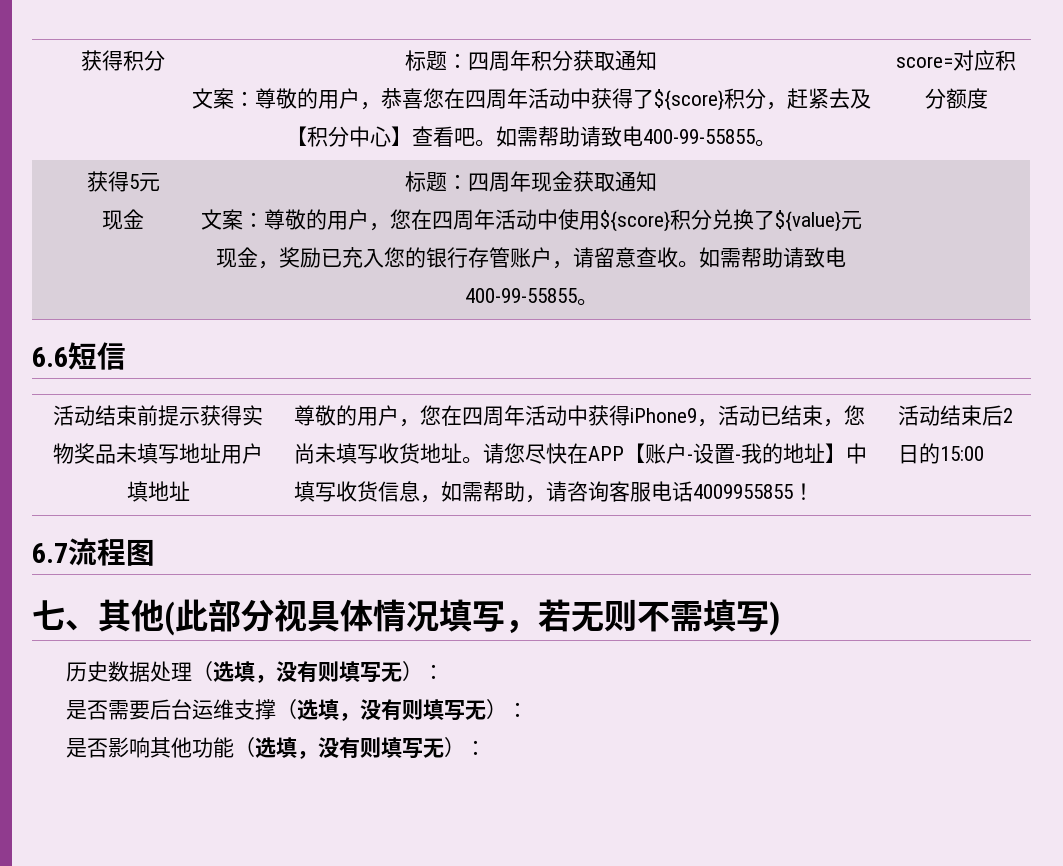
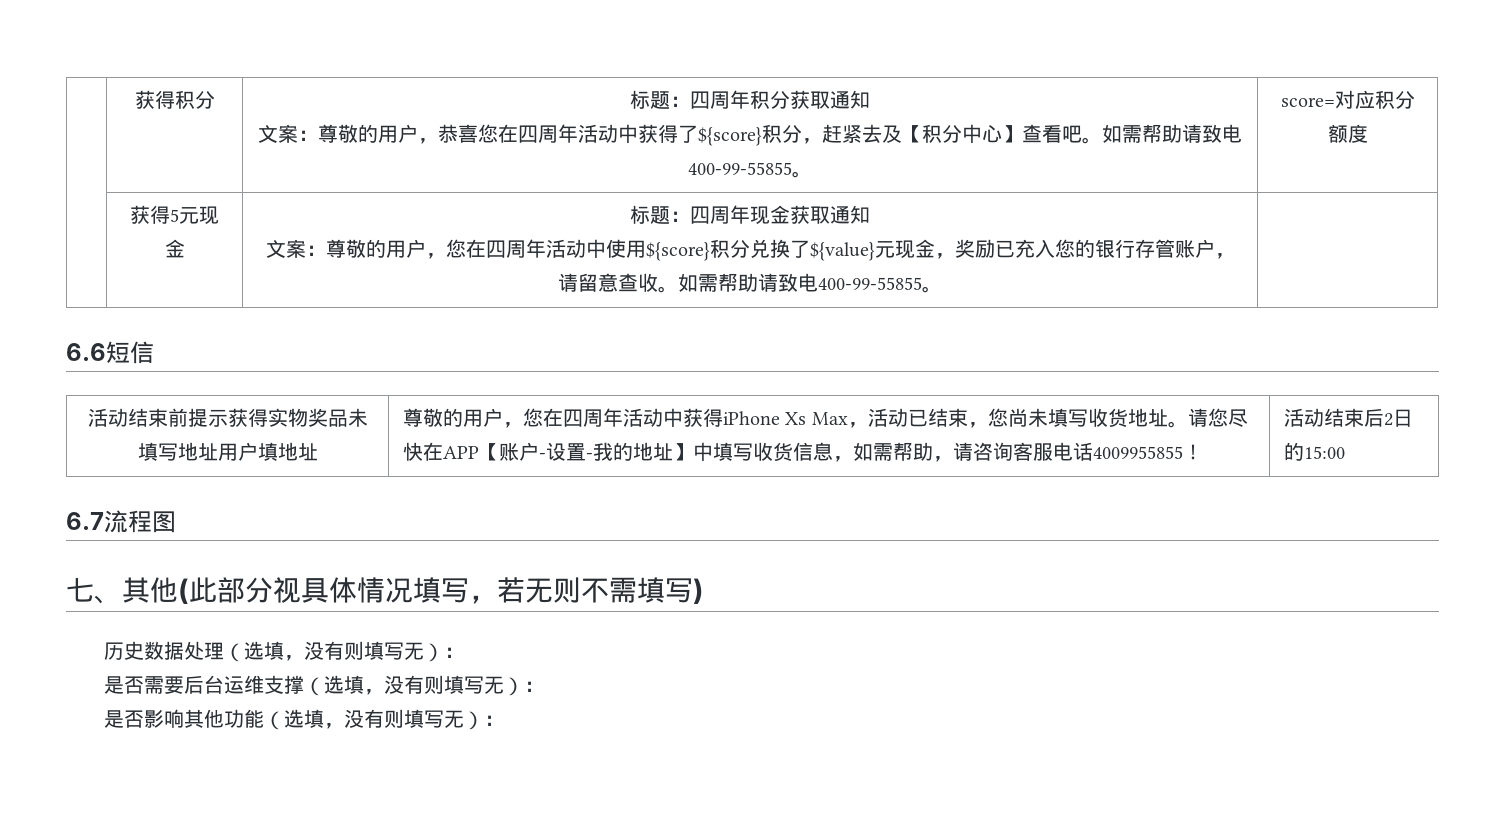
- 尊敬的用户，您在四周年活动中获得iPhone9，活动已结束，您尚未填写收货地址。
+ 尊敬的用户，您在四周年活动中获得iPhone Xs Max，活动已结束，您尚未填写收货地址。

